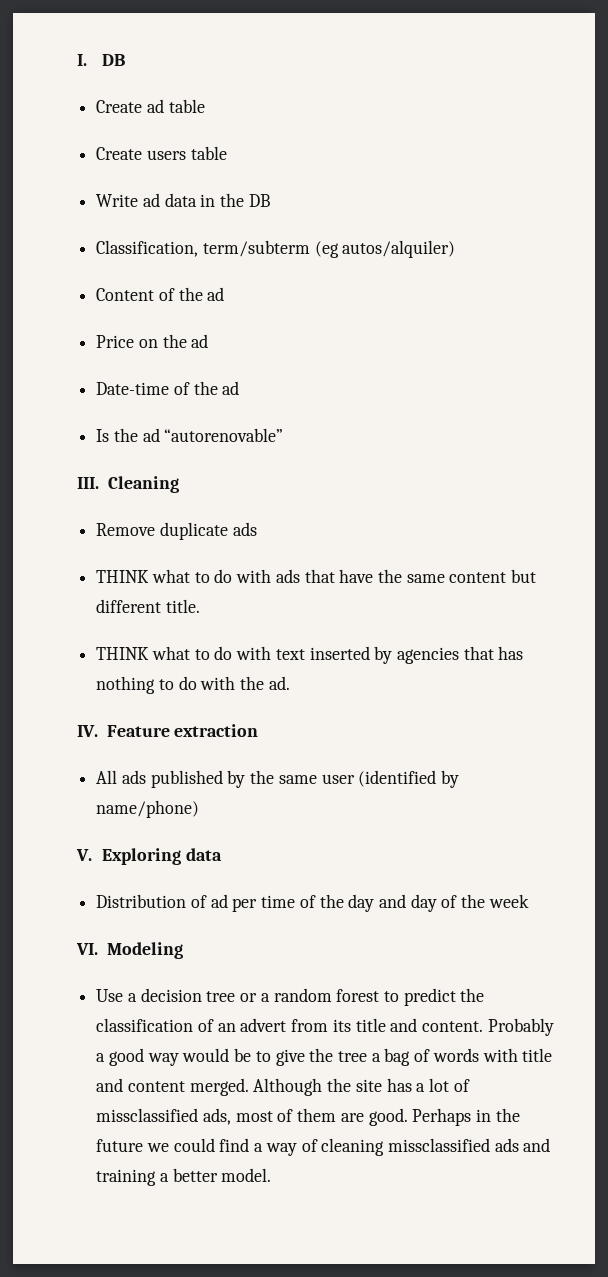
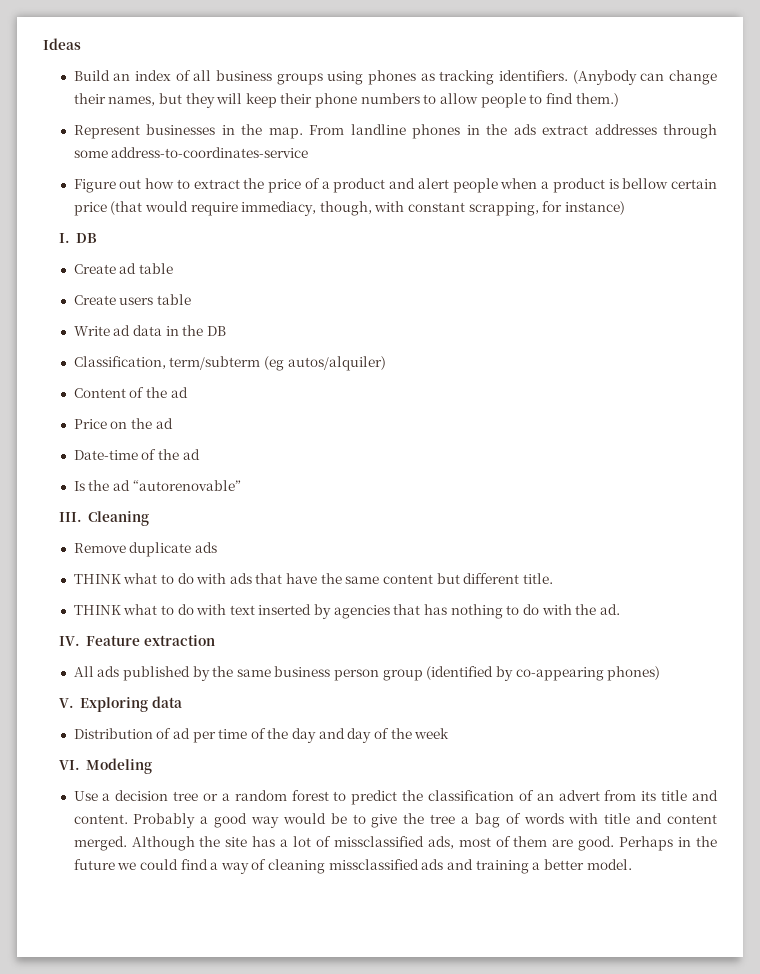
+ Ideas
+ Build an index of all business groups using phones as tracking identifiers. (Anybody can change their names, but they will keep their phone numbers to allow people to find them.)
+ Represent businesses in the map. From landline phones in the ads extract addresses through some address-to-coordinates-service
+ Figure out how to extract the price of a product and alert people when a product is bellow certain price (that would require immediacy, though, with constant scrapping, for instance)
- All ads published by the same user (identified by name/phone)
+ All ads published by the same business person group (identified by co-appearing phones)

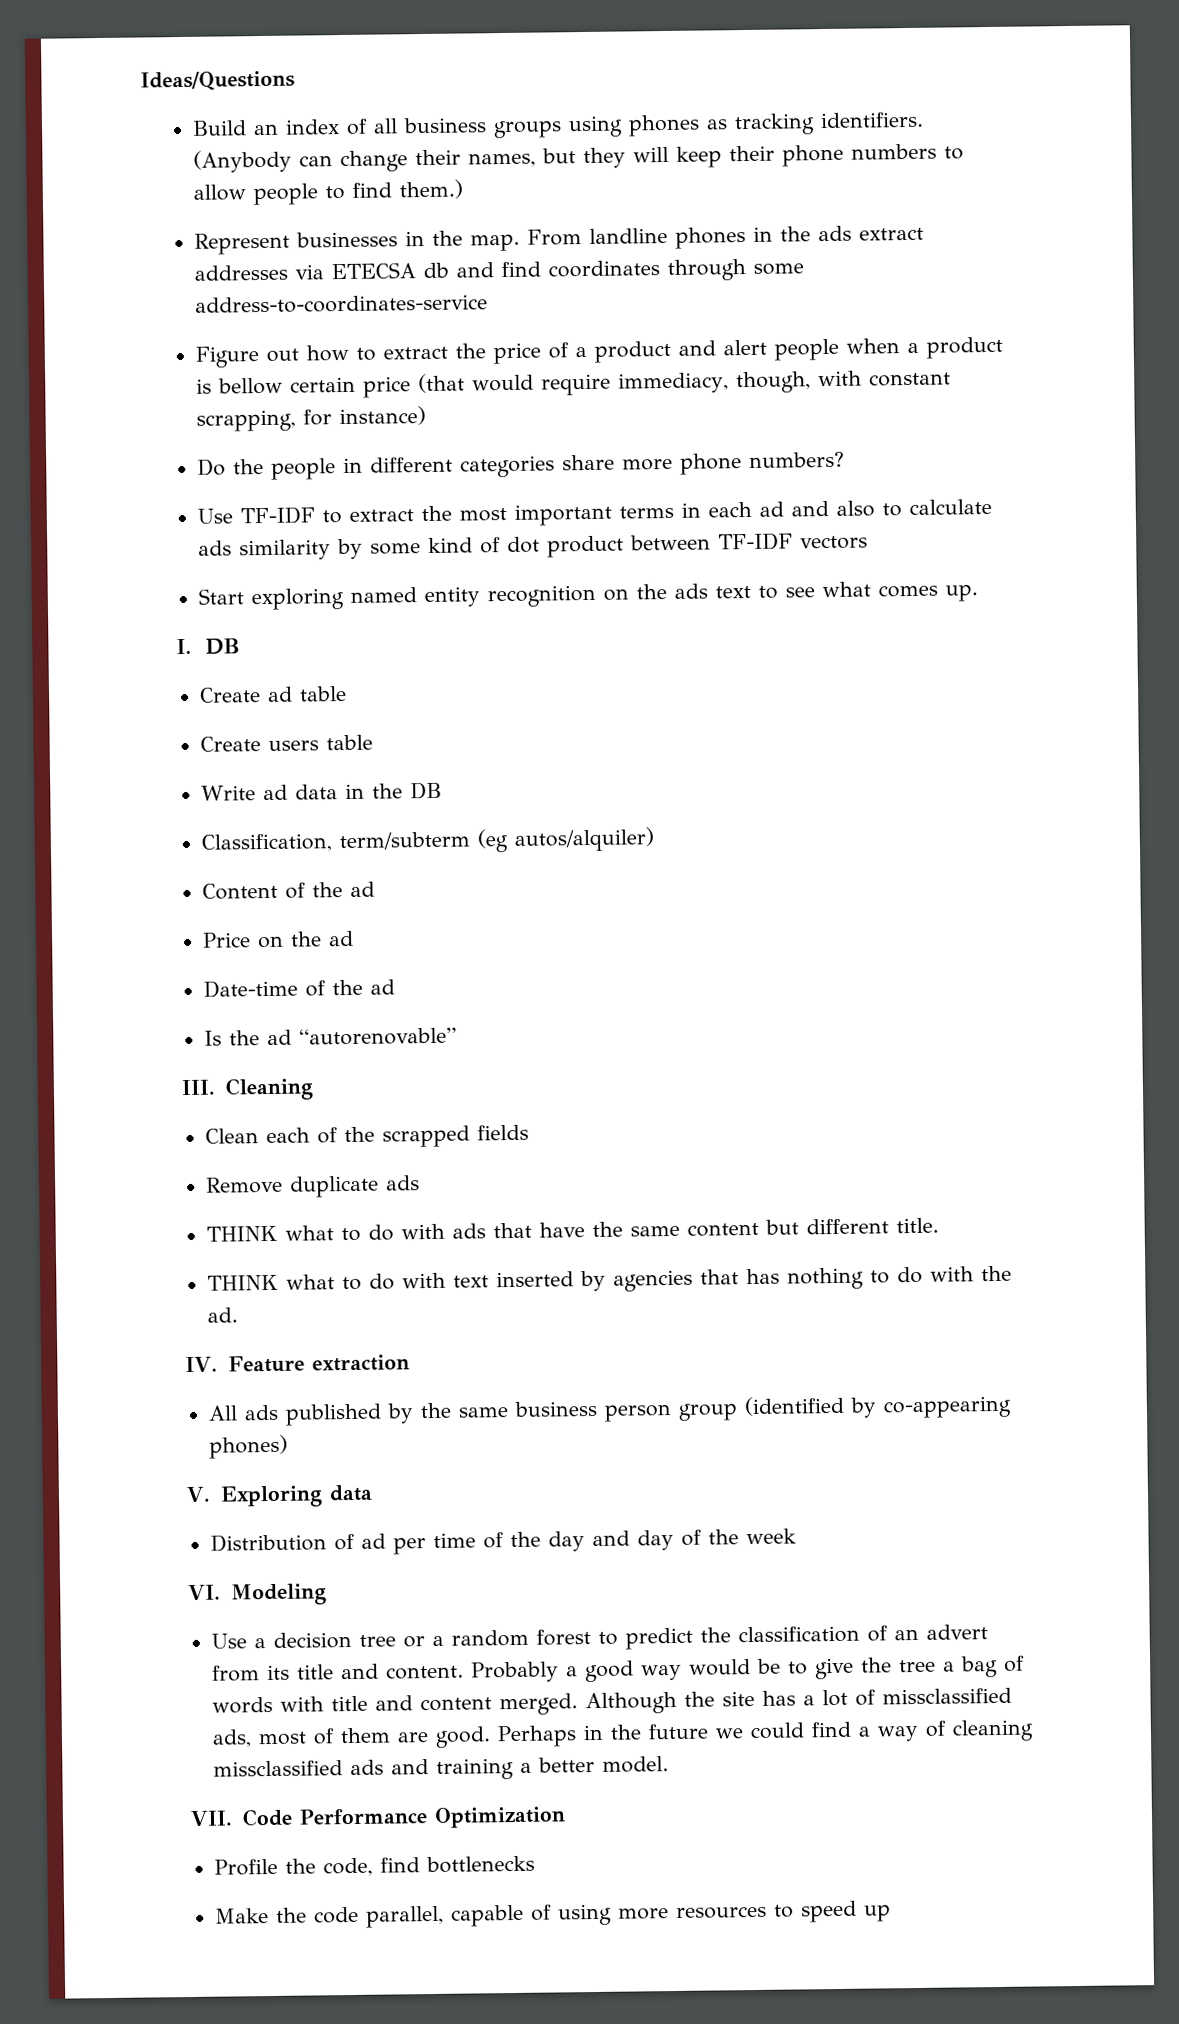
- Ideas
+ Ideas/Questions
- From landline phones in the ads extract addresses through some address-to-coordinates-service
+ From landline phones in the ads extract addresses via ETECSA db and find coordinates through some address-to-coordinates-service
+ Do the people in different categories share more phone numbers?
+ Use TF-IDF to extract the most important terms in each ad and also to calculate ads similarity by some kind of dot product between TF-IDF vectors
+ Start exploring named entity recognition on the ads text to see what comes up.
+ Clean each of the scrapped fields
+ VII. Code Performance Optimization
+ Profile the code, find bottlenecks
+ Make the code parallel, capable of using more resources to speed up

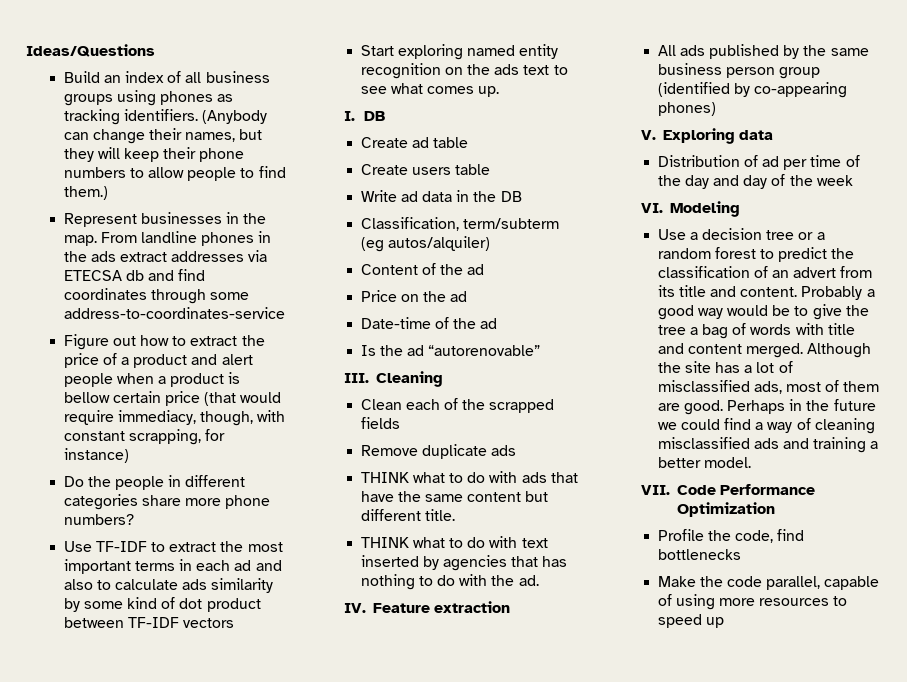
- Although the site has a lot of missclassified ads, most of them are good.
+ Although the site has a lot of misclassified ads, most of them are good.
- Perhaps in the future we could find a way of cleaning missclassified ads and training a better model.
+ Perhaps in the future we could find a way of cleaning misclassified ads and training a better model.

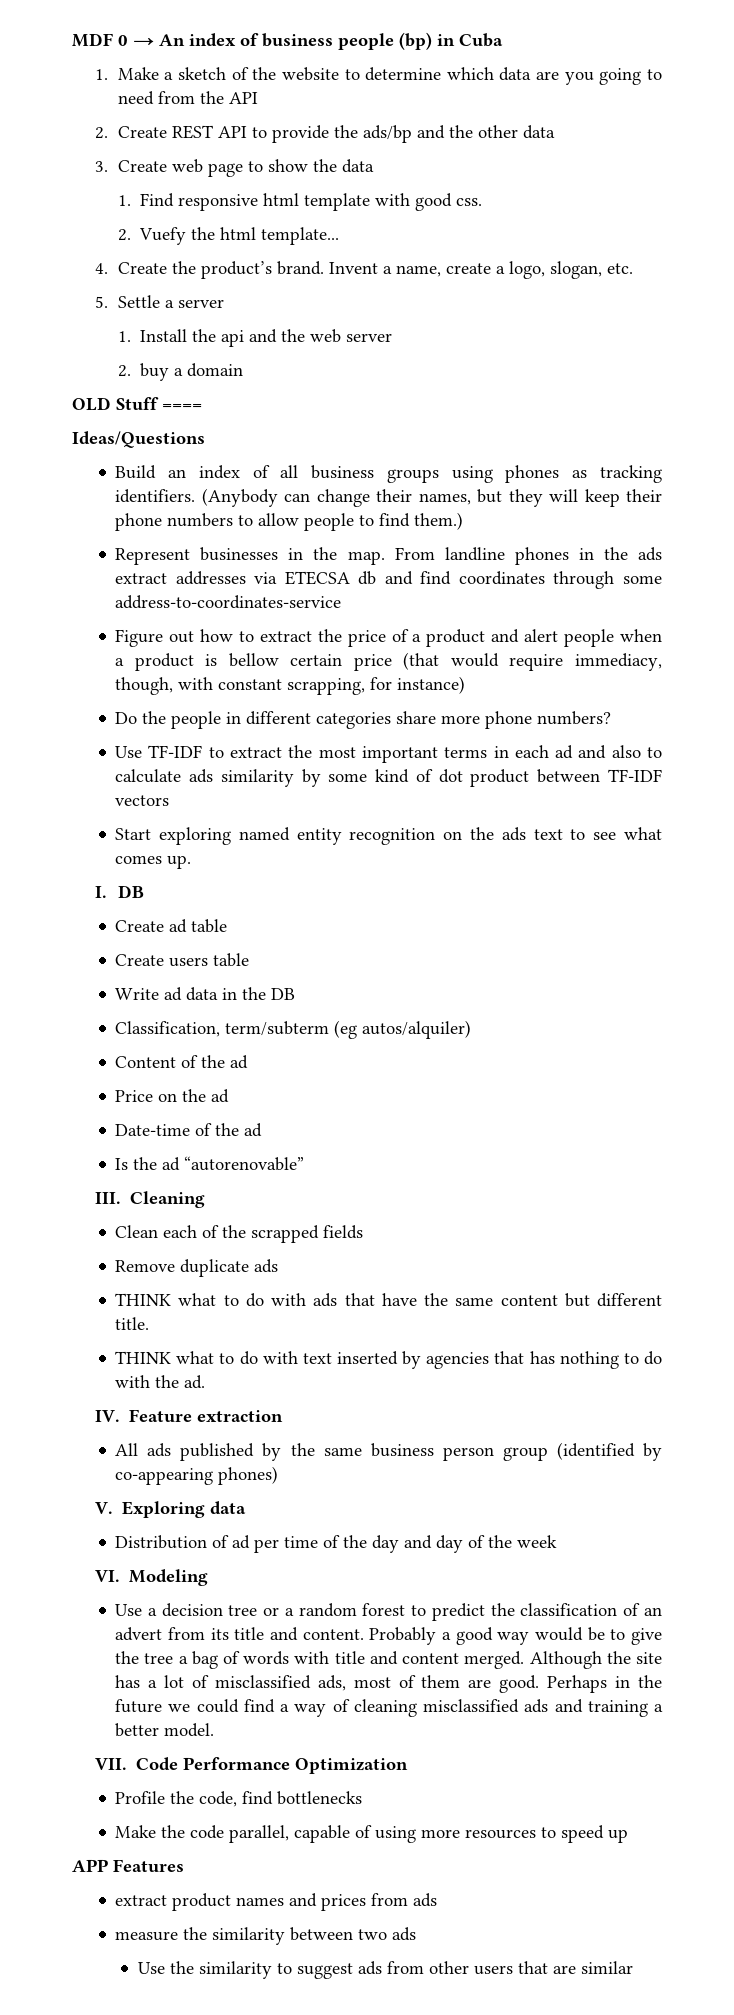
+ MDF 0 → An index of business people (bp) in Cuba
+ 1. Make a sketch of the website to determine which data are you going to need from the API
+ 2. Create REST API to provide the ads/bp and the other data
+ 3. Create web page to show the data
+ 1. Find responsive html template with good css.
+ 2. Vuefy the html template...
+ 4. Create the product’s brand. Invent a name, create a logo, slogan, etc.
+ 5. Settle a server
+ 1. Install the api and the web server
+ 2. buy a domain
+ OLD Stuff ====
+ APP Features
+ extract product names and prices from ads
+ measure the similarity between two ads
+ Use the similarity to suggest ads from other users that are similar

